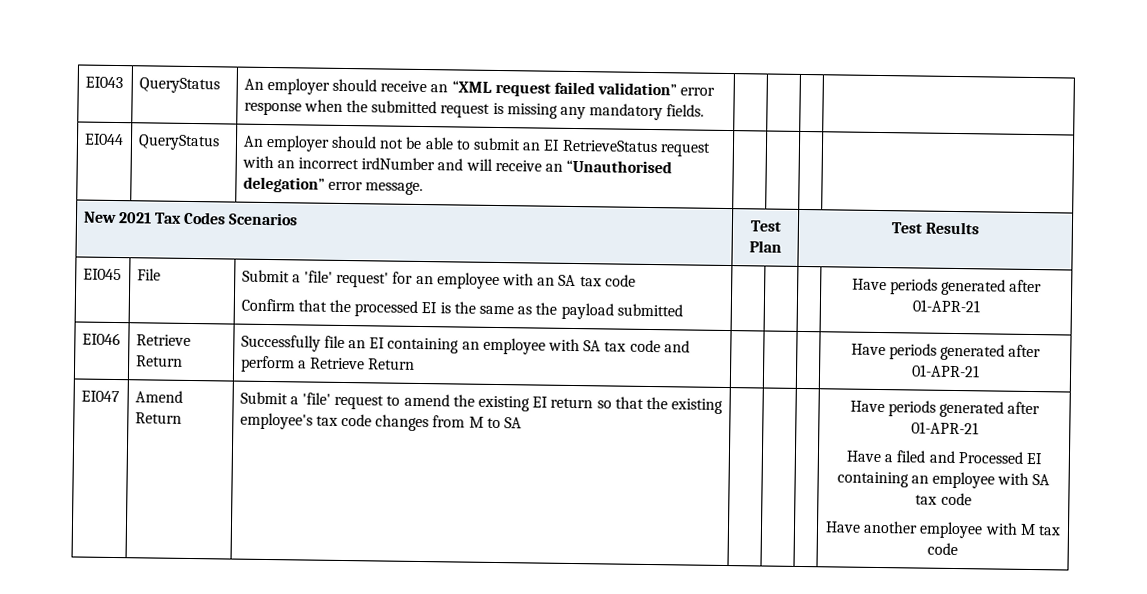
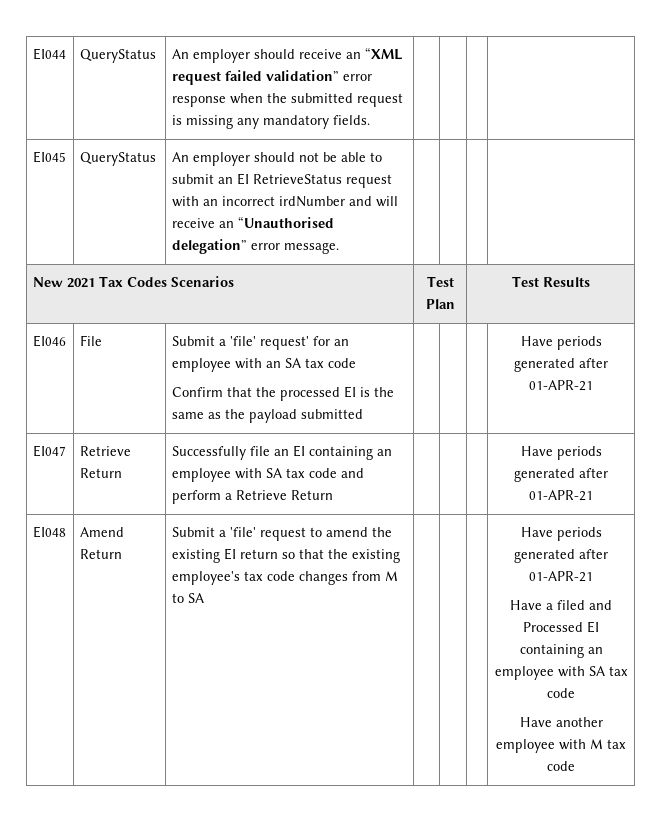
- EI043 | QueryStatus | An employer should receive an “XML request failed validation” error response when the submitted request is missing any mandatory fields. | | | |
+ EI044 | QueryStatus | An employer should receive an “XML request failed validation” error response when the submitted request is missing any mandatory fields. | | | |
- EI044 | QueryStatus | An employer should not be able to submit an EI RetrieveStatus request with an incorrect irdNumber and will receive an “Unauthorised delegation” error message. | | | |
+ EI045 | QueryStatus | An employer should not be able to submit an EI RetrieveStatus request with an incorrect irdNumber and will receive an “Unauthorised delegation” error message. | | | |
- EI045 | File | Submit a 'file' request' for an employee with an SA tax code
+ EI046 | File | Submit a 'file' request' for an employee with an SA tax code
- EI046 | Retrieve Return | Successfully file an EI containing an employee with SA tax code and perform a Retrieve Return | | | | Have periods generated after 01-APR-21
+ EI047 | Retrieve Return | Successfully file an EI containing an employee with SA tax code and perform a Retrieve Return | | | | Have periods generated after 01-APR-21
- EI047
+ EI048

